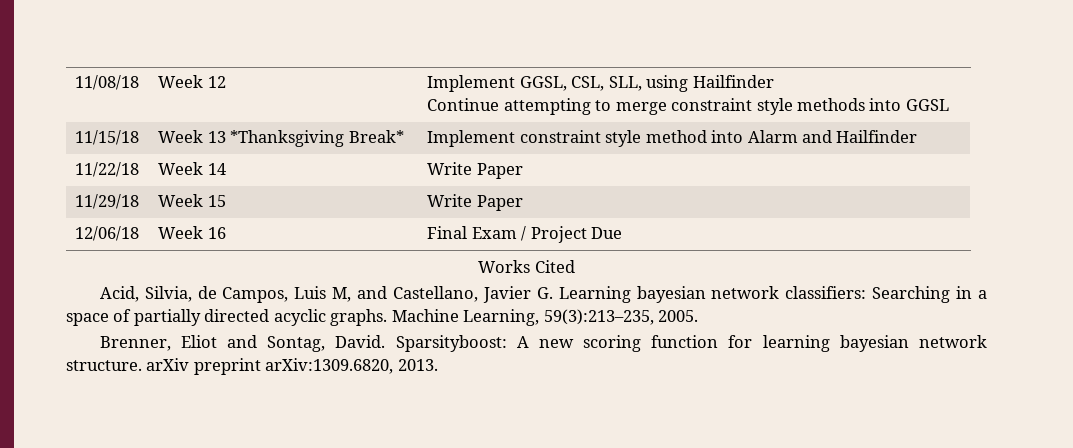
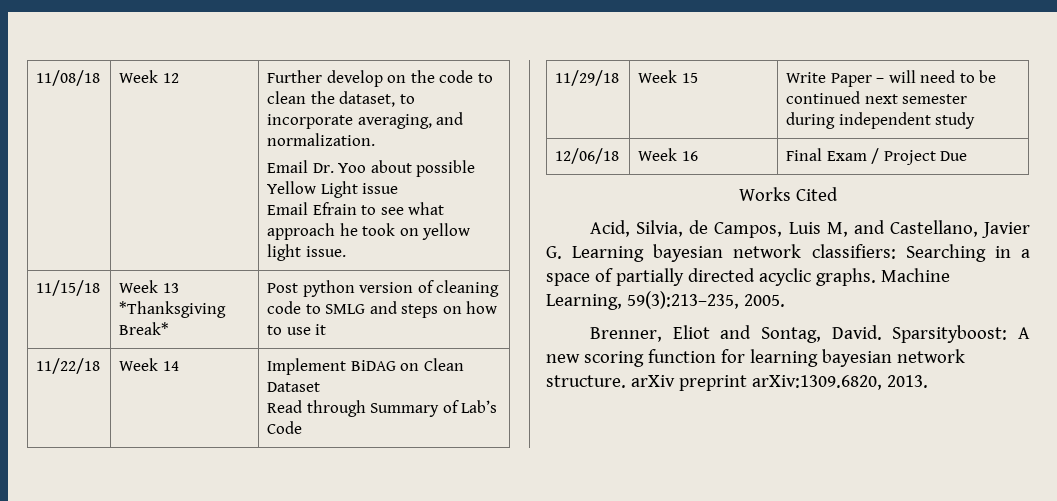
- 11/08/18 | Week 12 | Implement GGSL, CSL, SLL, using Hailfinder
- Continue attempting to merge constraint style methods into GGSL
+ 11/08/18 | Week 12 | Further develop on the code to clean the dataset, to incorporate averaging, and normalization.
+ Email Dr. Yoo about possible Yellow Light issue
+ Email Efrain to see what approach he took on yellow light issue.
- 11/15/18 | Week 13 *Thanksgiving Break* | Implement constraint style method into Alarm and Hailfinder
- 11/22/18 | Week 14 | Write Paper
+ 11/15/18 | Week 13 *Thanksgiving Break* | Post python version of cleaning code to SMLG and steps on how to use it
+ 11/22/18 | Week 14 | Implement BiDAG on Clean Dataset
+ Read through Summary of Lab’s Code
- 11/29/18 | Week 15 | Write Paper
+ 11/29/18 | Week 15 | Write Paper – will need to be continued next semester during independent study

